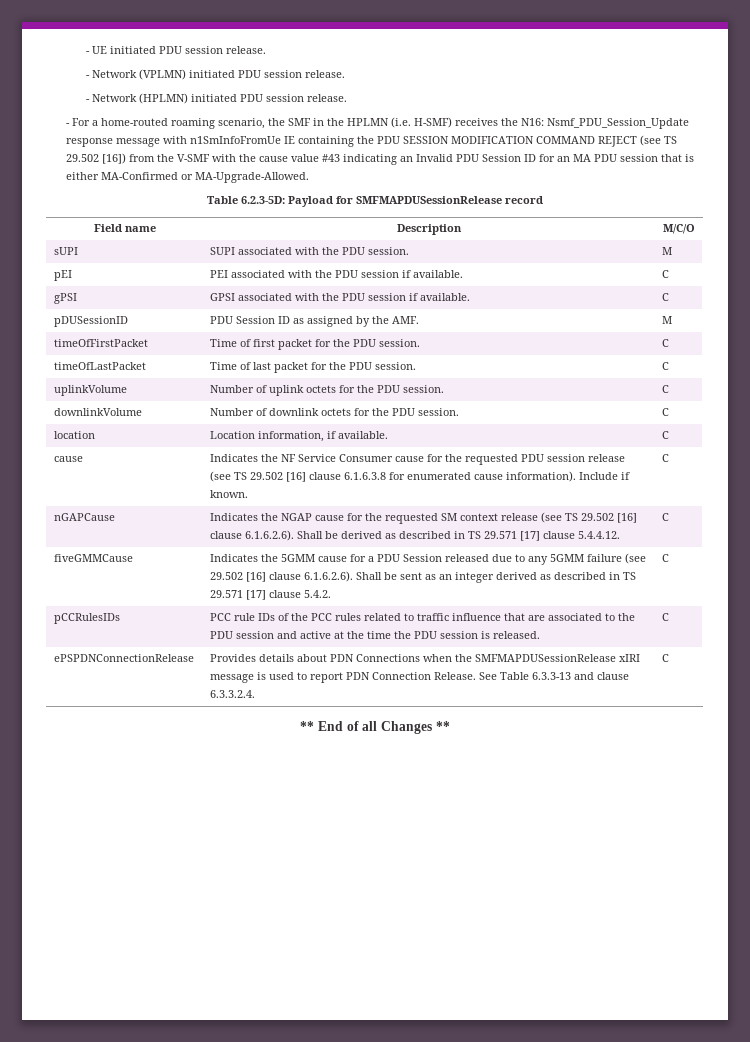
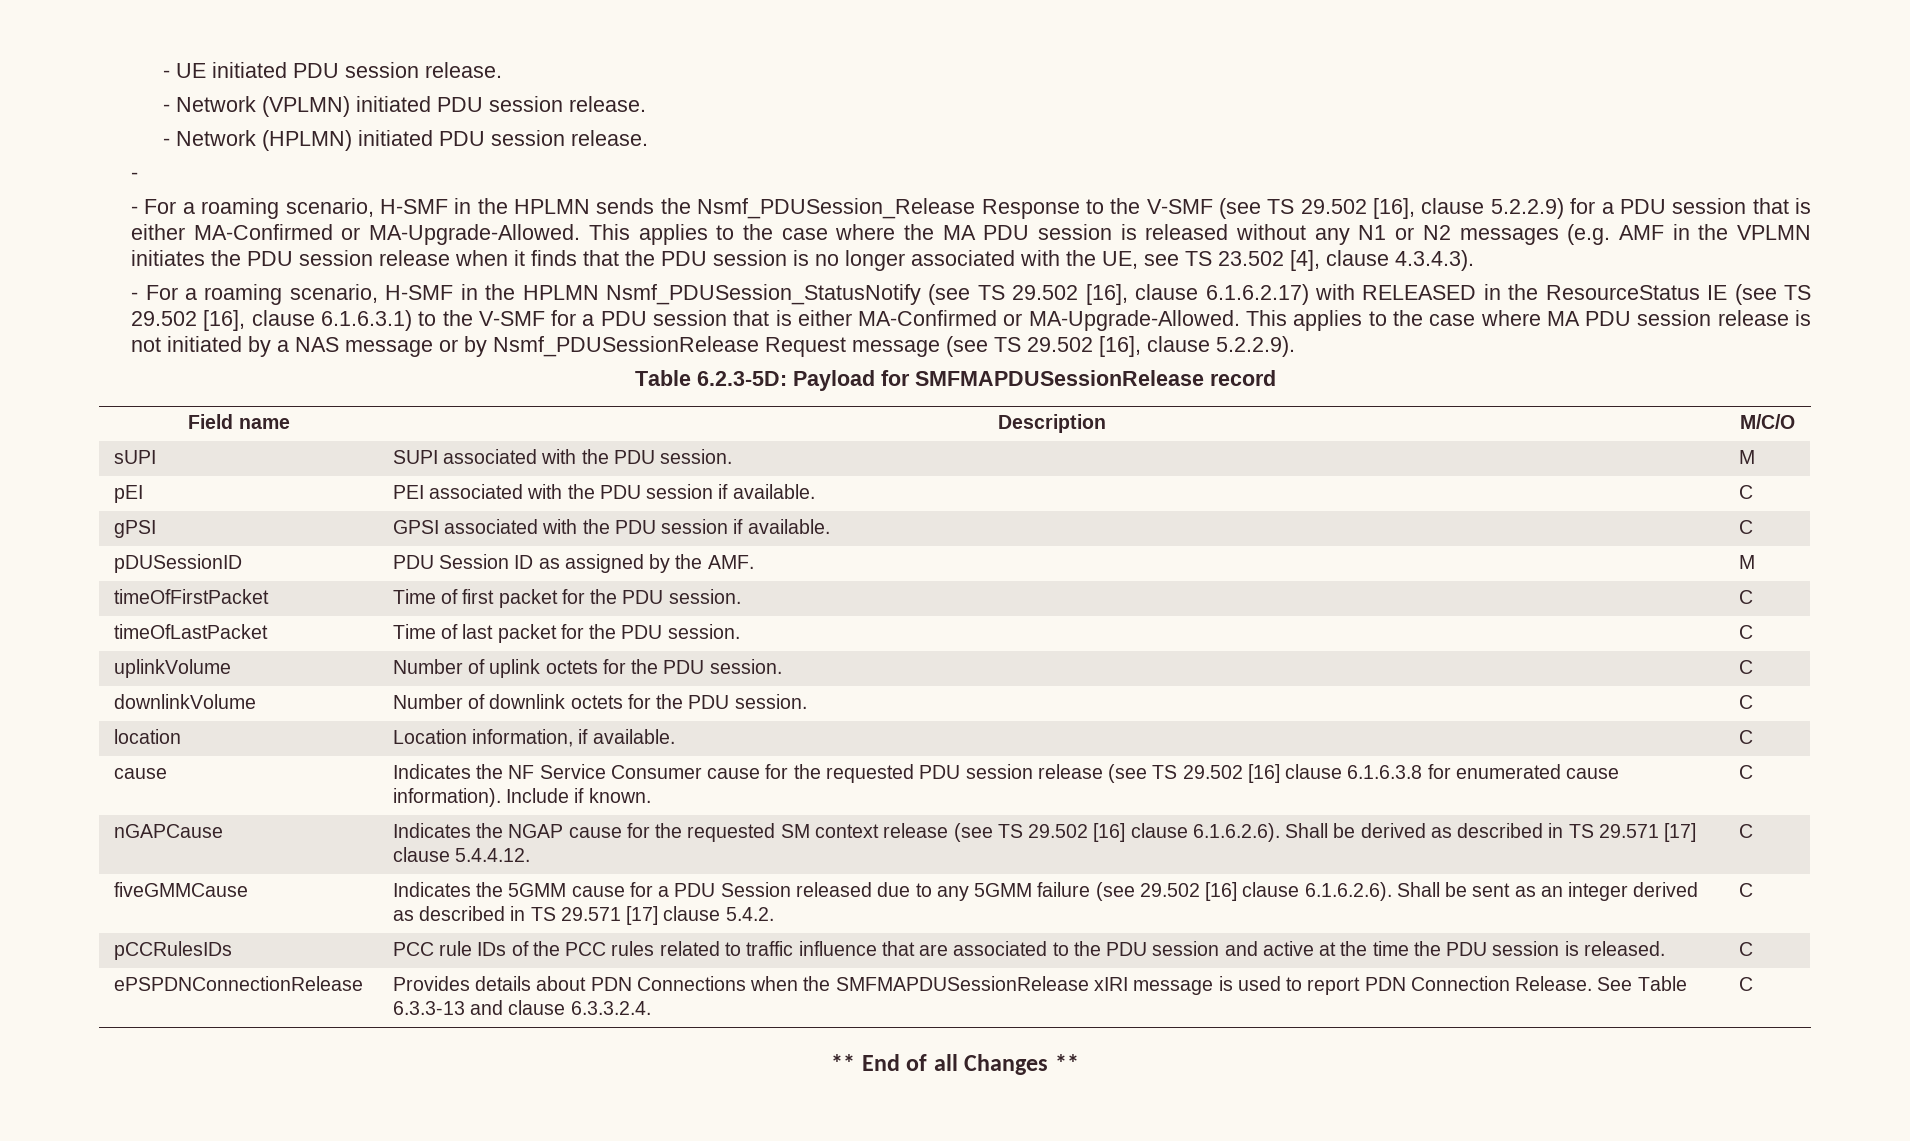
  - Network (HPLMN) initiated PDU session release.
- - For a home-routed roaming scenario, the SMF in the HPLMN (i.e. H-SMF) receives the N16: Nsmf_PDU_Session_Update response message with n1SmInfoFromUe IE containing the PDU SESSION MODIFICATION COMMAND REJECT (see TS 29.502 [16]) from the V-SMF with the cause value #43 indicating an Invalid PDU Session ID for an MA PDU session that is either MA-Confirmed or MA-Upgrade-Allowed.
+ -
+ - For a roaming scenario, H-SMF in the HPLMN sends the Nsmf_PDUSession_Release Response to the V-SMF (see TS 29.502 [16], clause 5.2.2.9) for a PDU session that is either MA-Confirmed or MA-Upgrade-Allowed. This applies to the case where the MA PDU session is released without any N1 or N2 messages (e.g. AMF in the VPLMN initiates the PDU session release when it finds that the PDU session is no longer associated with the UE, see TS 23.502 [4], clause 4.3.4.3).
+ - For a roaming scenario, H-SMF in the HPLMN Nsmf_PDUSession_StatusNotify (see TS 29.502 [16], clause 6.1.6.2.17) with RELEASED in the ResourceStatus IE (see TS 29.502 [16], clause 6.1.6.3.1) to the V-SMF for a PDU session that is either MA-Confirmed or MA-Upgrade-Allowed. This applies to the case where MA PDU session release is not initiated by a NAS message or by Nsmf_PDUSessionRelease Request message (see TS 29.502 [16], clause 5.2.2.9).

